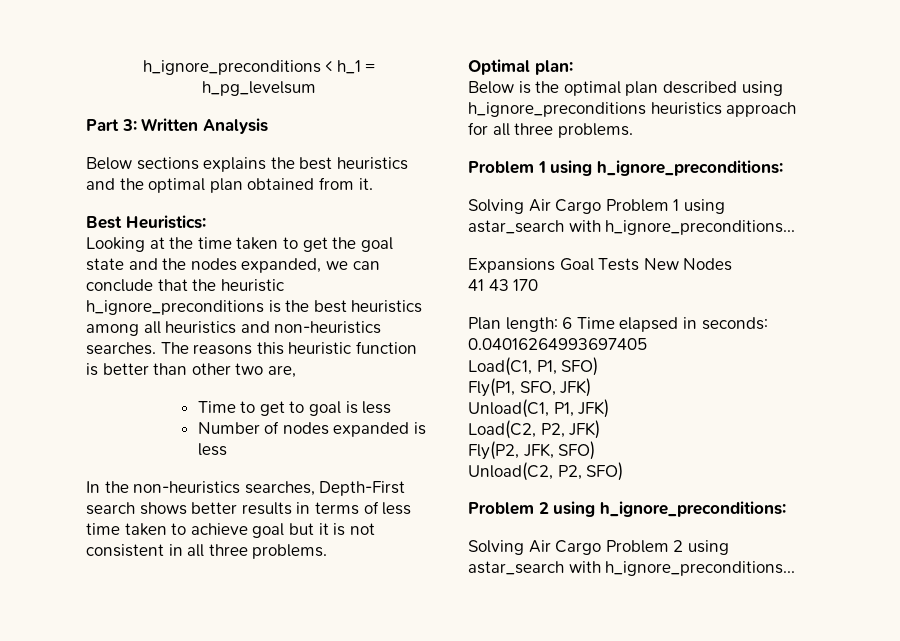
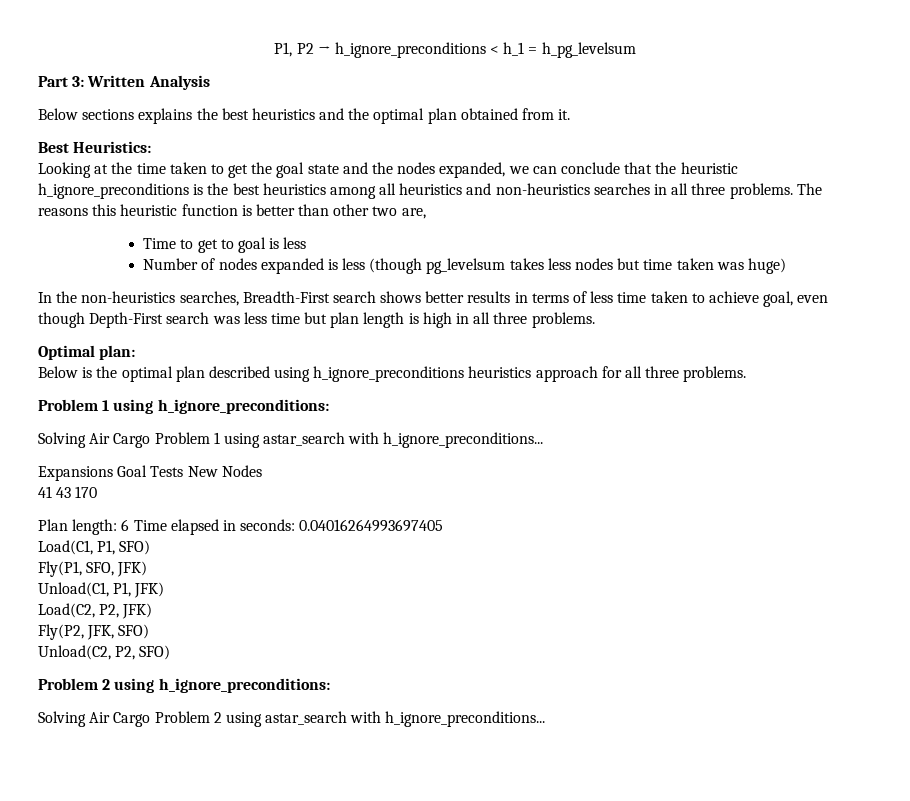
- h_ignore_preconditions < h_1 = h_pg_levelsum
+ P1, P2 → h_ignore_preconditions < h_1 = h_pg_levelsum
- Looking at the time taken to get the goal state and the nodes expanded, we can conclude that the heuristic h_ignore_preconditions is the best heuristics among all heuristics and non-heuristics searches.
+ Looking at the time taken to get the goal state and the nodes expanded, we can conclude that the heuristic h_ignore_preconditions is the best heuristics among all heuristics and non-heuristics searches in all three problems.
- Number of nodes expanded is less
+ Number of nodes expanded is less (though pg_levelsum takes less nodes but time taken was huge)
- In the non-heuristics searches, Depth-First search shows better results in terms of less time taken to achieve goal but it is not consistent in all three problems.
+ In the non-heuristics searches, Breadth-First search shows better results in terms of less time taken to achieve goal, even though Depth-First search was less time but plan length is high in all three problems.

